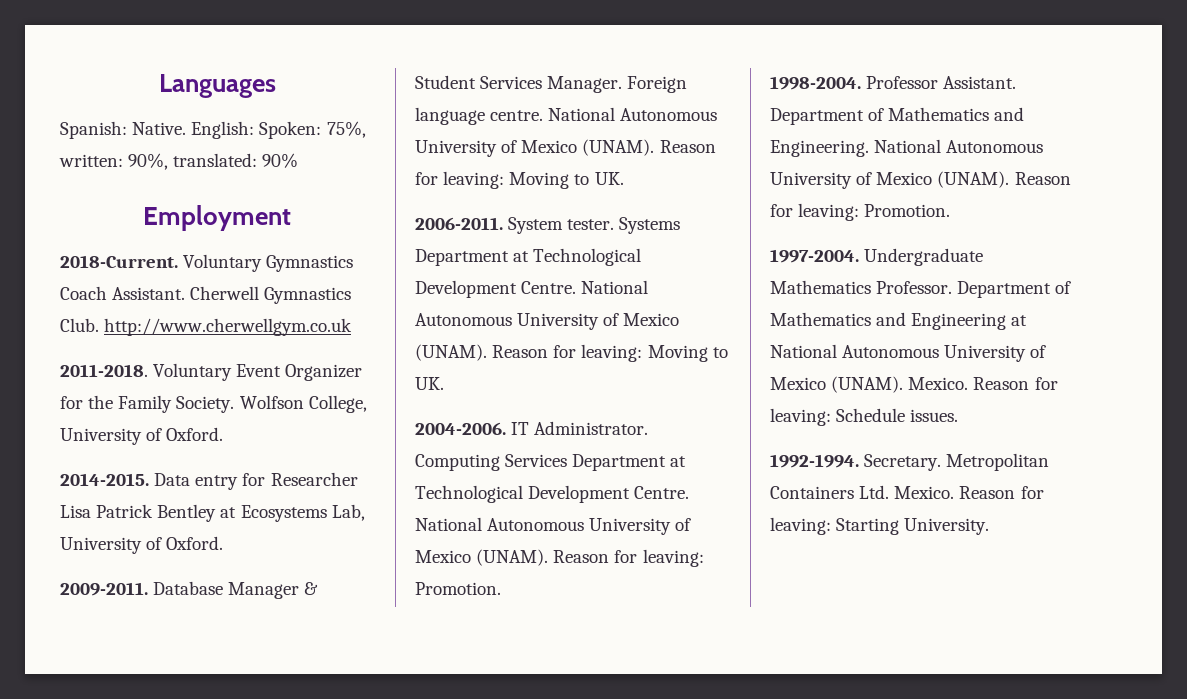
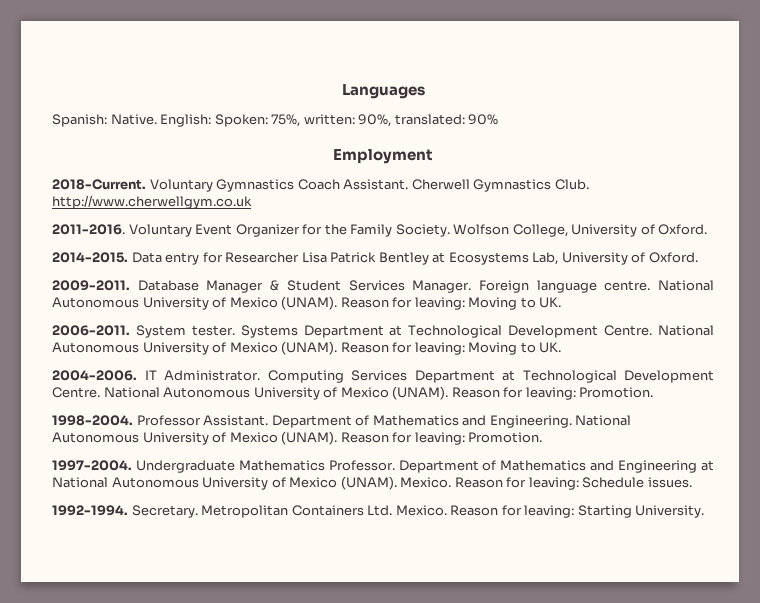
- 2011-2018.
+ 2011-2016.

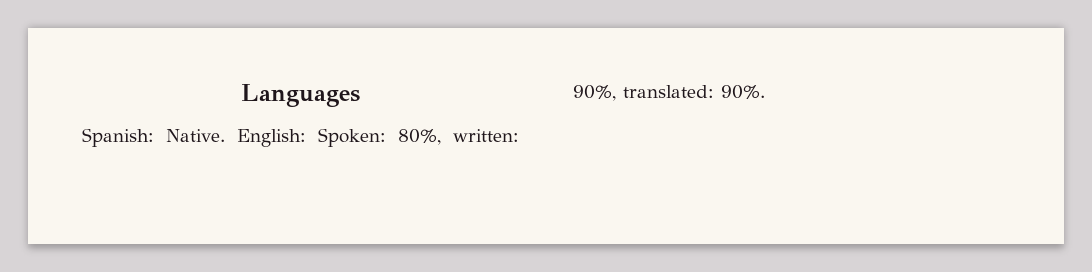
- English: Spoken: 75%, written: 90%, translated: 90%
- Employment
- 2018-Current. Voluntary Gymnastics Coach Assistant. Cherwell Gymnastics Club. http://www.cherwellgym.co.uk
- 2011-2016. Voluntary Event Organizer for the Family Society. Wolfson College, University of Oxford.
- 2014-2015. Data entry for Researcher Lisa Patrick Bentley at Ecosystems Lab, University of Oxford.
- 2009-2011. Database Manager & Student Services Manager. Foreign language centre. National Autonomous University of Mexico (UNAM). Reason for leaving: Moving to UK.
- 2006-2011. System tester. Systems Department at Technological Development Centre. National Autonomous University of Mexico (UNAM). Reason for leaving: Moving to UK.
- 2004-2006. IT Administrator. Computing Services Department at Technological Development Centre. National Autonomous University of Mexico (UNAM). Reason for leaving: Promotion.
- 1998-2004. Professor Assistant. Department of Mathematics and Engineering. National Autonomous University of Mexico (UNAM). Reason for leaving: Promotion.
- 1997-2004. Undergraduate Mathematics Professor. Department of Mathematics and Engineering at National Autonomous University of Mexico (UNAM). Mexico. Reason for leaving: Schedule issues.
- 1992-1994. Secretary. Metropolitan Containers Ltd. Mexico. Reason for leaving: Starting University.
+ English: Spoken: 80%, written: 90%, translated: 90%.

